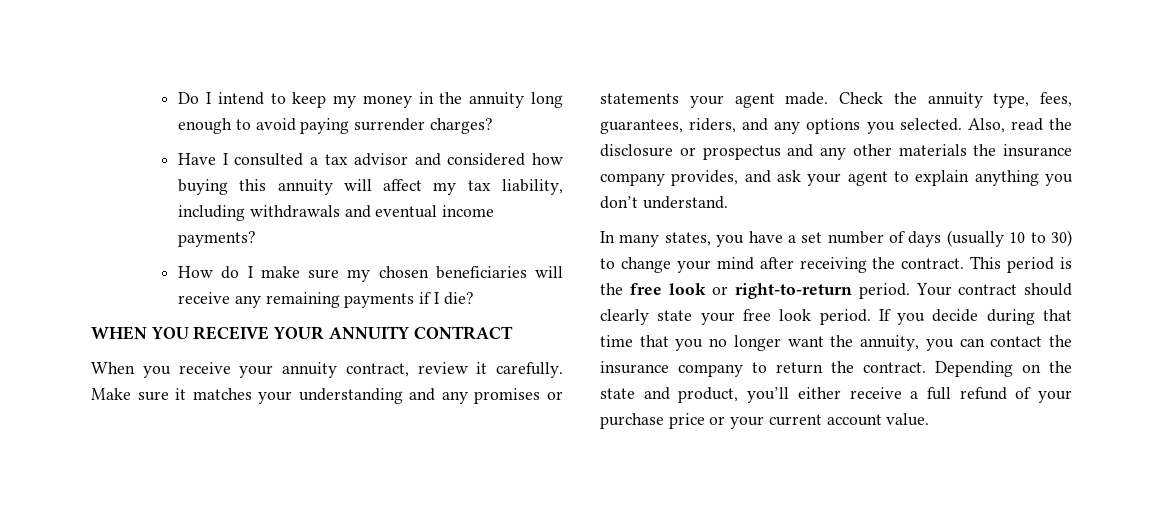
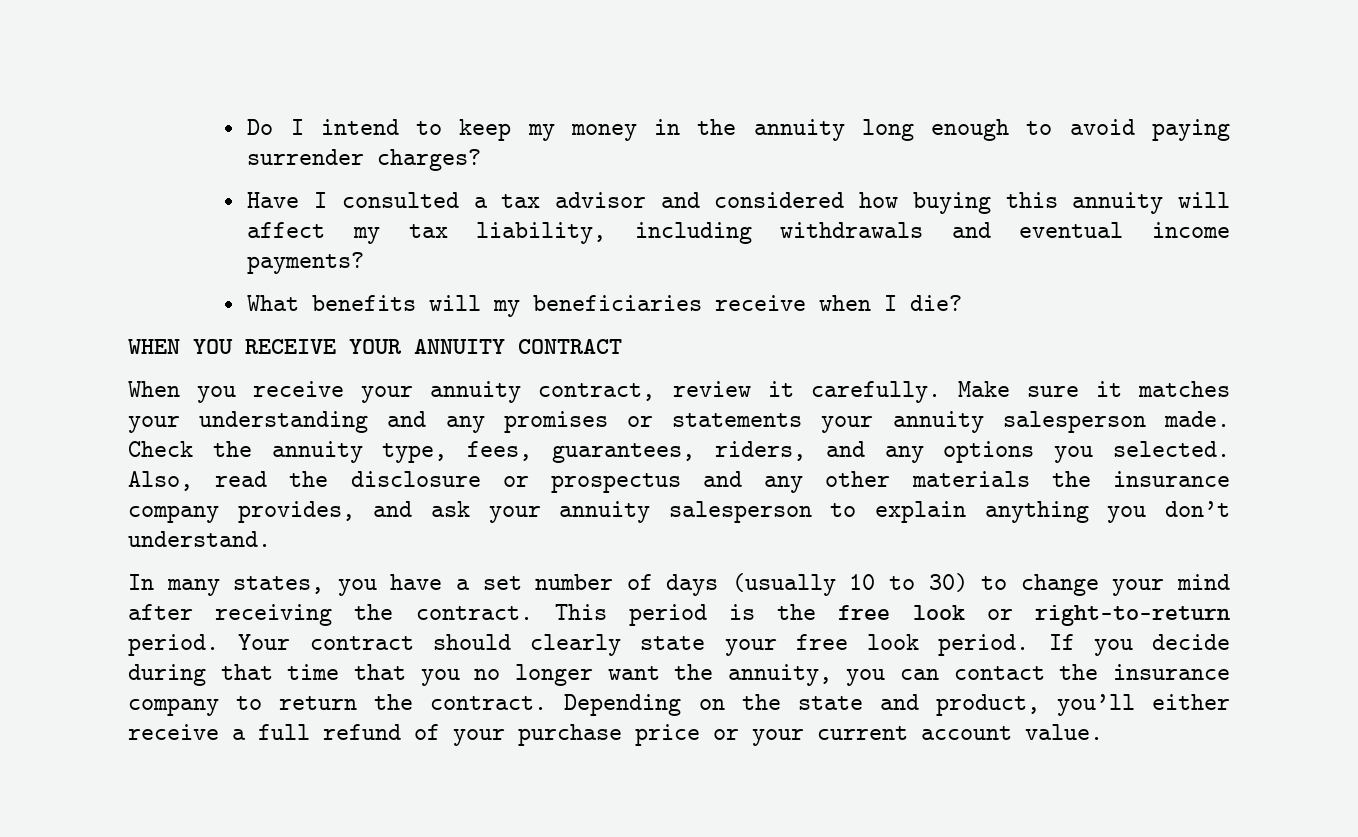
- How do I make sure my chosen beneficiaries will receive any remaining payments if I die?
+ What benefits will my beneficiaries receive when I die?
- Make sure it matches your understanding and any promises or statements your agent made.
+ Make sure it matches your understanding and any promises or statements your annuity salesperson made.
- Also, read the disclosure or prospectus and any other materials the insurance company provides, and ask your agent to explain anything you don’t understand.
+ Also, read the disclosure or prospectus and any other materials the insurance company provides, and ask your annuity salesperson to explain anything you don’t understand.

